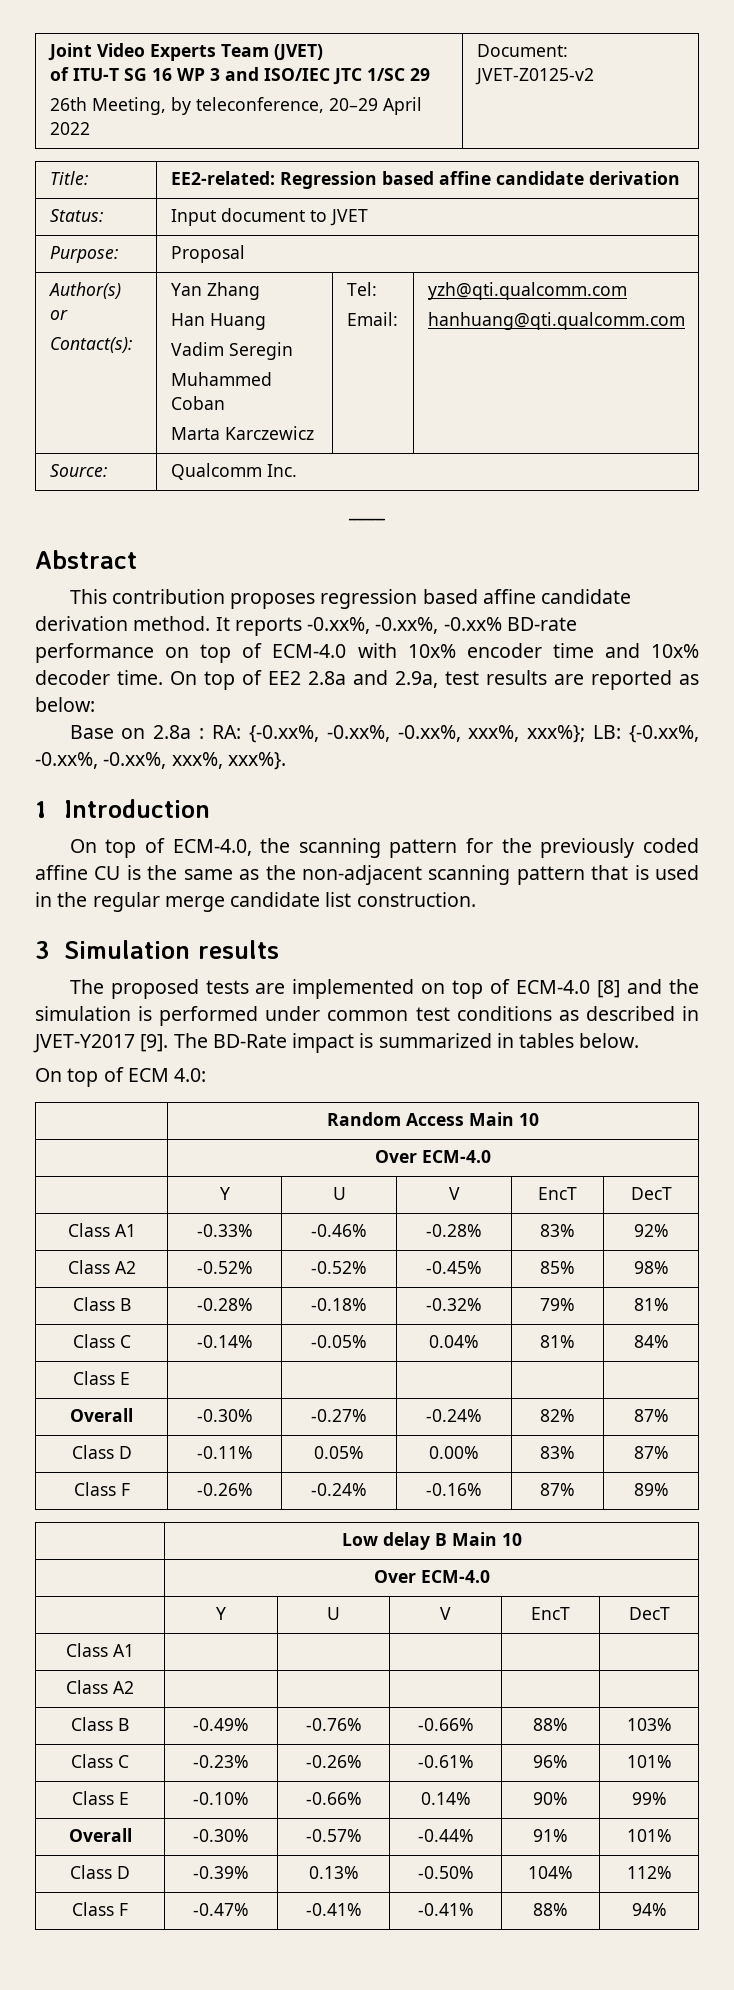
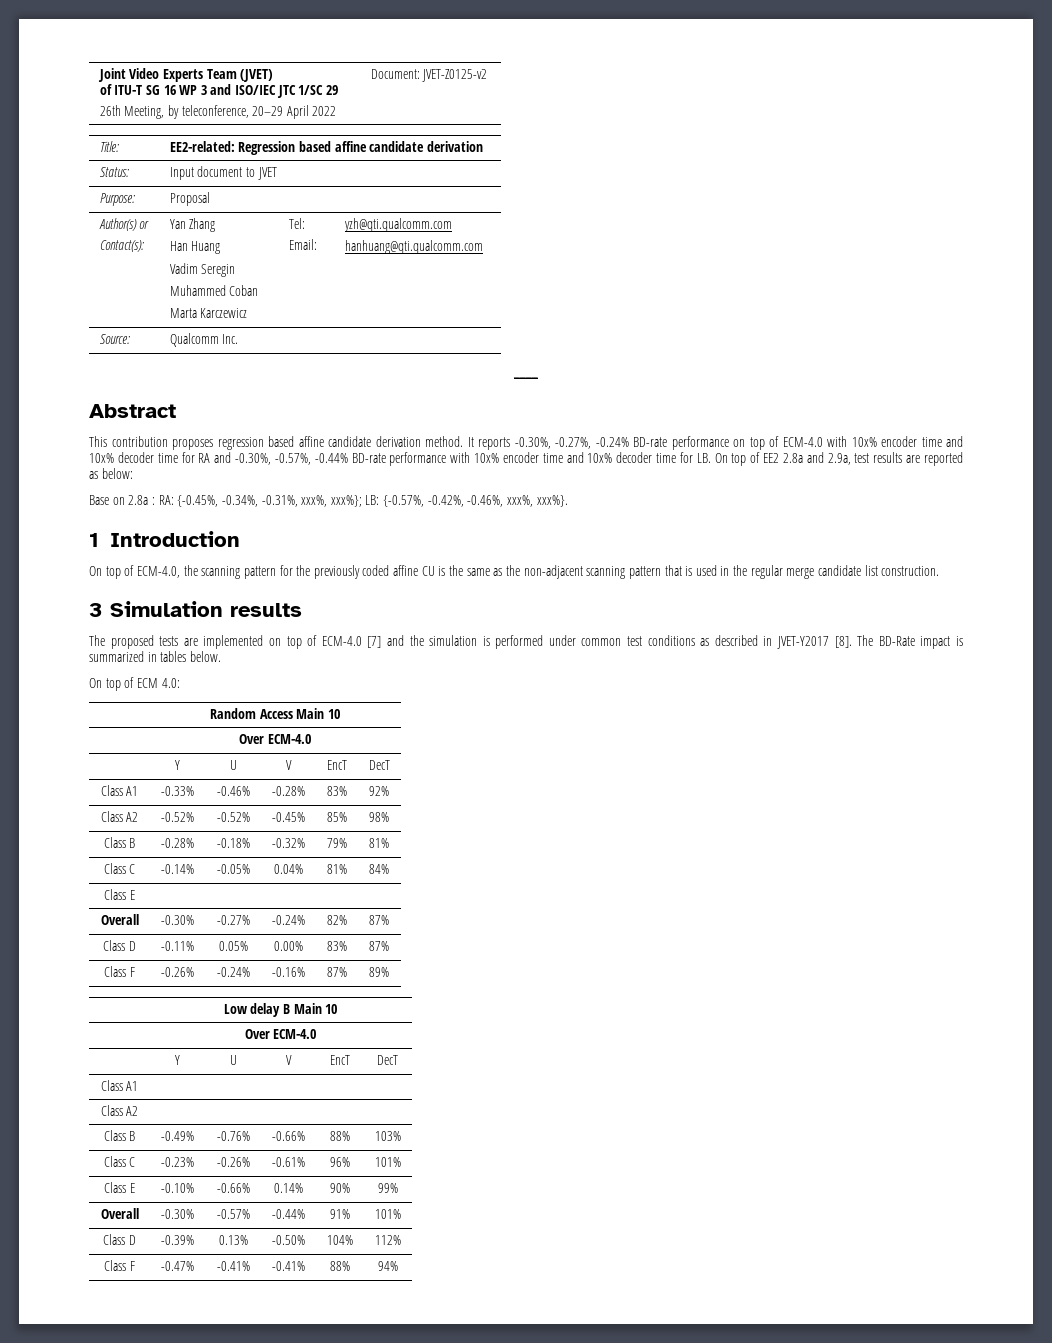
- It reports -0.xx%, -0.xx%, -0.xx% BD-rate performance on top of ECM-4.0 with 10x% encoder time and 10x% decoder time. On top of EE2 2.8a and 2.9a, test results are reported as below:
+ It reports -0.30%, -0.27%, -0.24% BD-rate performance on top of ECM-4.0 with 10x% encoder time and 10x% decoder time for RA and -0.30%, -0.57%, -0.44% BD-rate performance with 10x% encoder time and 10x% decoder time for LB. On top of EE2 2.8a and 2.9a, test results are reported as below:
- Base on 2.8a : RA: {-0.xx%, -0.xx%, -0.xx%, xxx%, xxx%}; LB: {-0.xx%, -0.xx%, -0.xx%, xxx%, xxx%}.
+ Base on 2.8a : RA: {-0.45%, -0.34%, -0.31%, xxx%, xxx%}; LB: {-0.57%, -0.42%, -0.46%, xxx%, xxx%}.
- The proposed tests are implemented on top of ECM-4.0 [8] and the simulation is performed under common test conditions as described in JVET-Y2017 [9].
+ The proposed tests are implemented on top of ECM-4.0 [7] and the simulation is performed under common test conditions as described in JVET-Y2017 [8].

